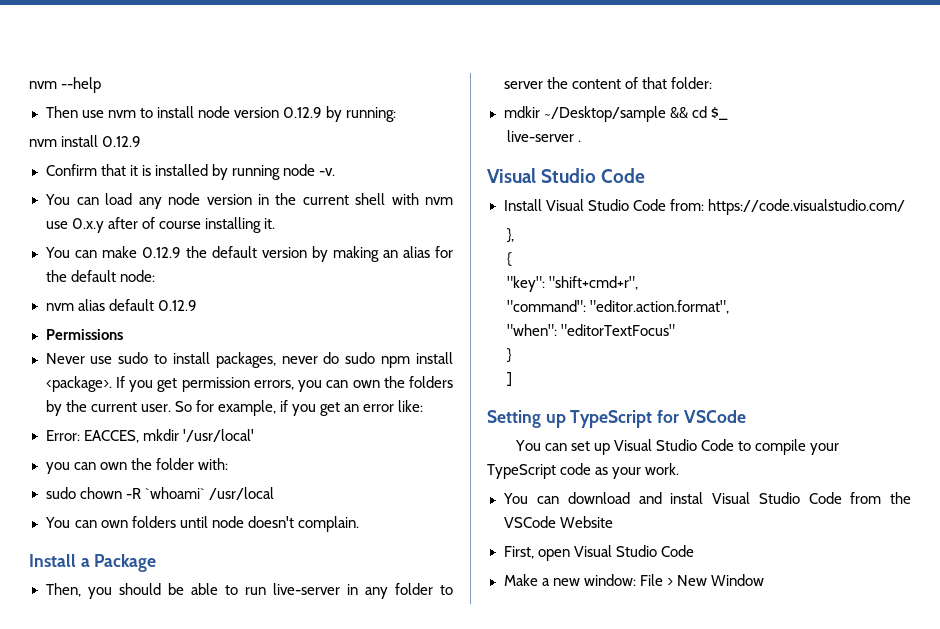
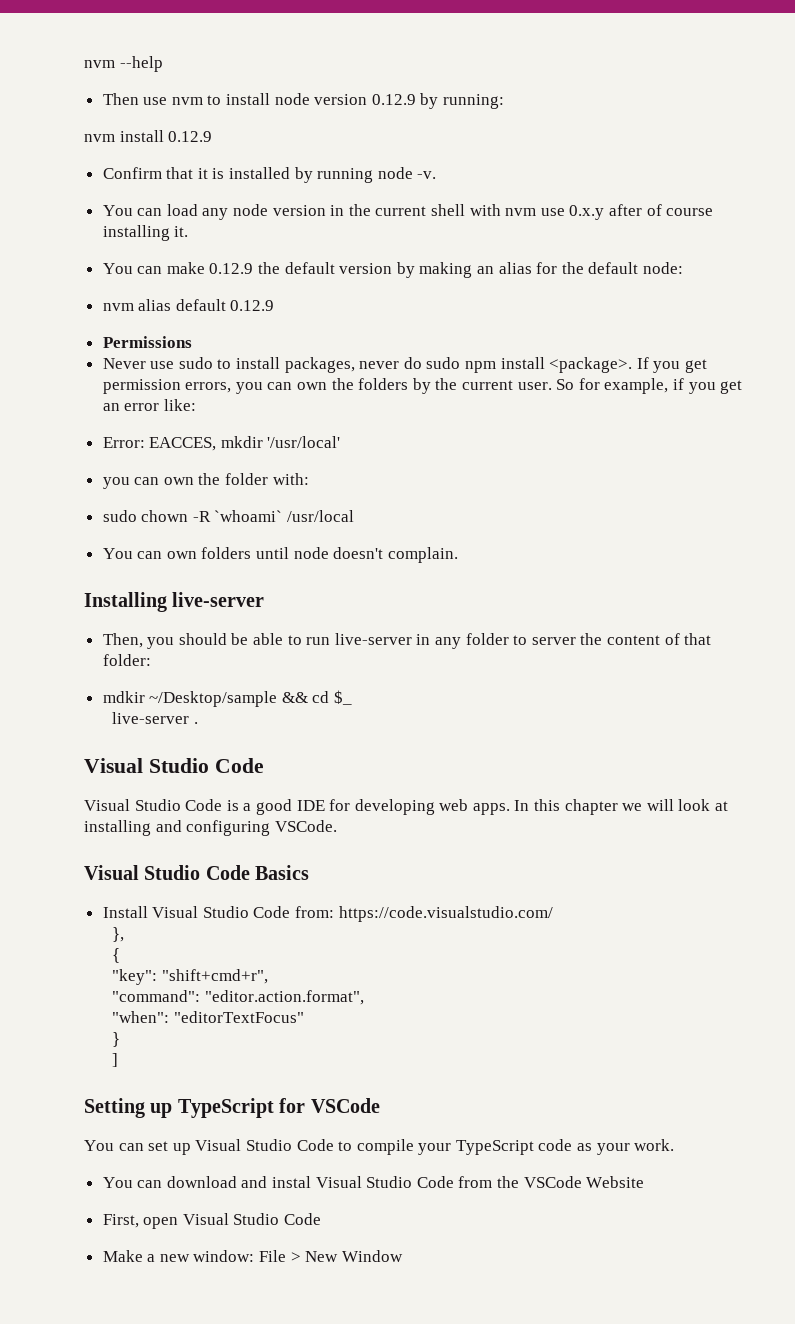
- Install a Package
+ Installing live-server
+ Visual Studio Code is a good IDE for developing web apps. In this chapter we will look at installing and configuring VSCode.
+ Visual Studio Code Basics

